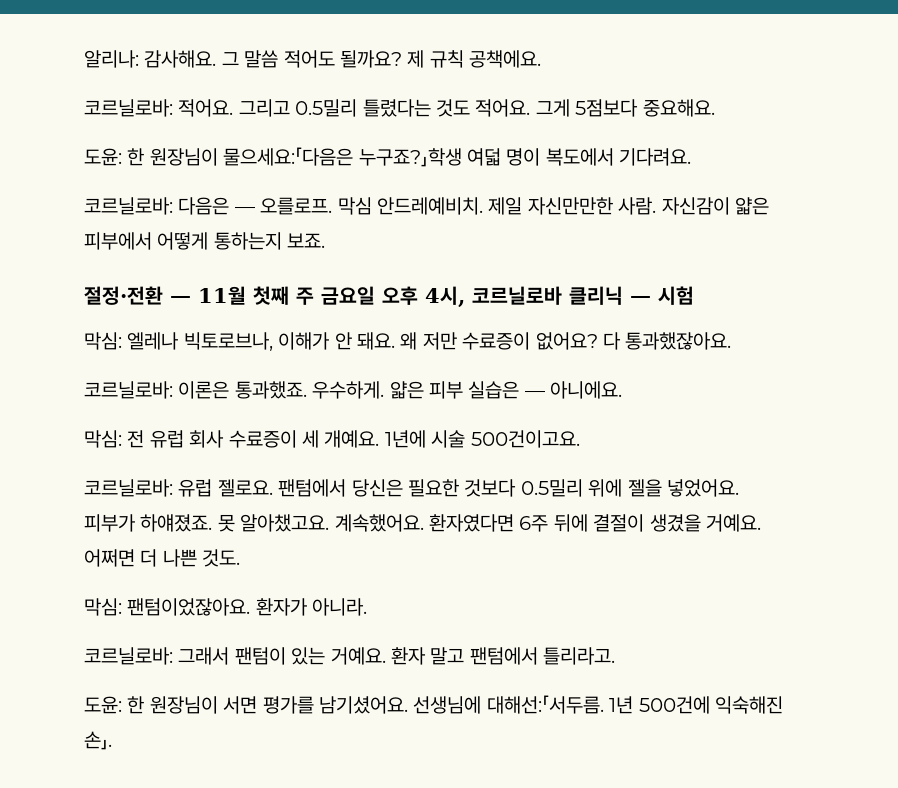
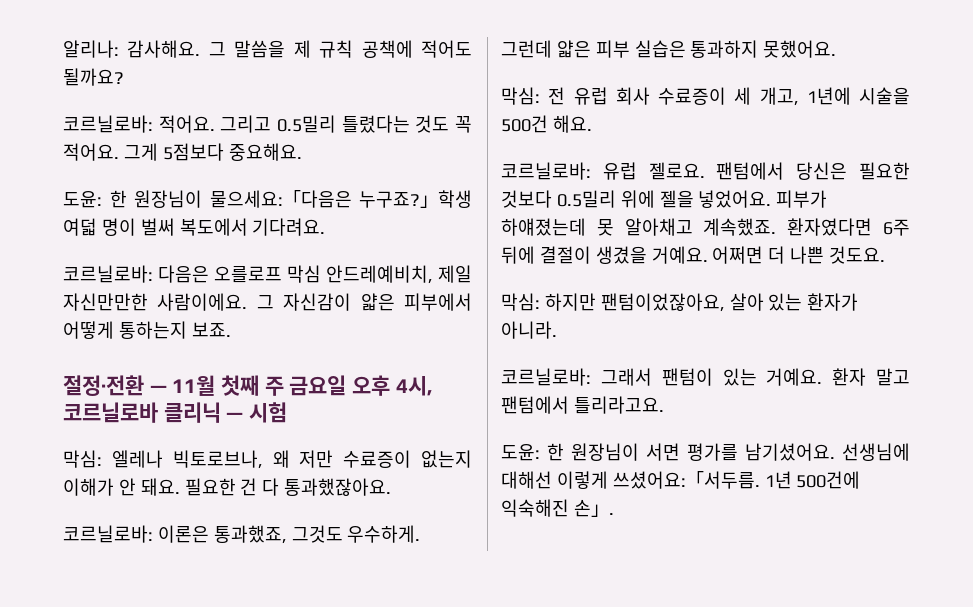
- 그 말씀 적어도 될까요? 제 규칙 공책에요.
+ 그 말씀을 제 규칙 공책에 적어도 될까요?
- 그리고 0.5밀리 틀렸다는 것도 적어요.
+ 그리고 0.5밀리 틀렸다는 것도 꼭 적어요.
- 도윤: 한 원장님이 물으세요:「다음은 누구죠?」학생 여덟 명이 복도에서 기다려요.
+ 도윤: 한 원장님이 물으세요:「다음은 누구죠?」학생 여덟 명이 벌써 복도에서 기다려요.
- 코르닐로바: 다음은 — 오를로프. 막심 안드레예비치. 제일 자신만만한 사람. 자신감이 얇은 피부에서 어떻게 통하는지 보죠.
+ 코르닐로바: 다음은 오를로프 막심 안드레예비치, 제일 자신만만한 사람이에요. 그 자신감이 얇은 피부에서 어떻게 통하는지 보죠.
- 막심: 엘레나 빅토로브나, 이해가 안 돼요. 왜 저만 수료증이 없어요? 다 통과했잖아요.
+ 막심: 엘레나 빅토로브나, 왜 저만 수료증이 없는지 이해가 안 돼요. 필요한 건 다 통과했잖아요.
- 코르닐로바: 이론은 통과했죠. 우수하게. 얇은 피부 실습은 — 아니에요.
+ 코르닐로바: 이론은 통과했죠, 그것도 우수하게. 그런데 얇은 피부 실습은 통과하지 못했어요.
- 막심: 전 유럽 회사 수료증이 세 개예요. 1년에 시술 500건이고요.
+ 막심: 전 유럽 회사 수료증이 세 개고, 1년에 시술을 500건 해요.
- 피부가 하얘졌죠. 못 알아챘고요. 계속했어요.
+ 피부가 하얘졌는데 못 알아채고 계속했죠.
- 어쩌면 더 나쁜 것도.
- 막심: 팬텀이었잖아요. 환자가 아니라.
+ 어쩌면 더 나쁜 것도요.
+ 막심: 하지만 팬텀이었잖아요, 살아 있는 환자가 아니라.
- 환자 말고 팬텀에서 틀리라고.
+ 환자 말고 팬텀에서 틀리라고요.
- 선생님에 대해선:「서두름.
+ 선생님에 대해선 이렇게 쓰셨어요:「서두름.

